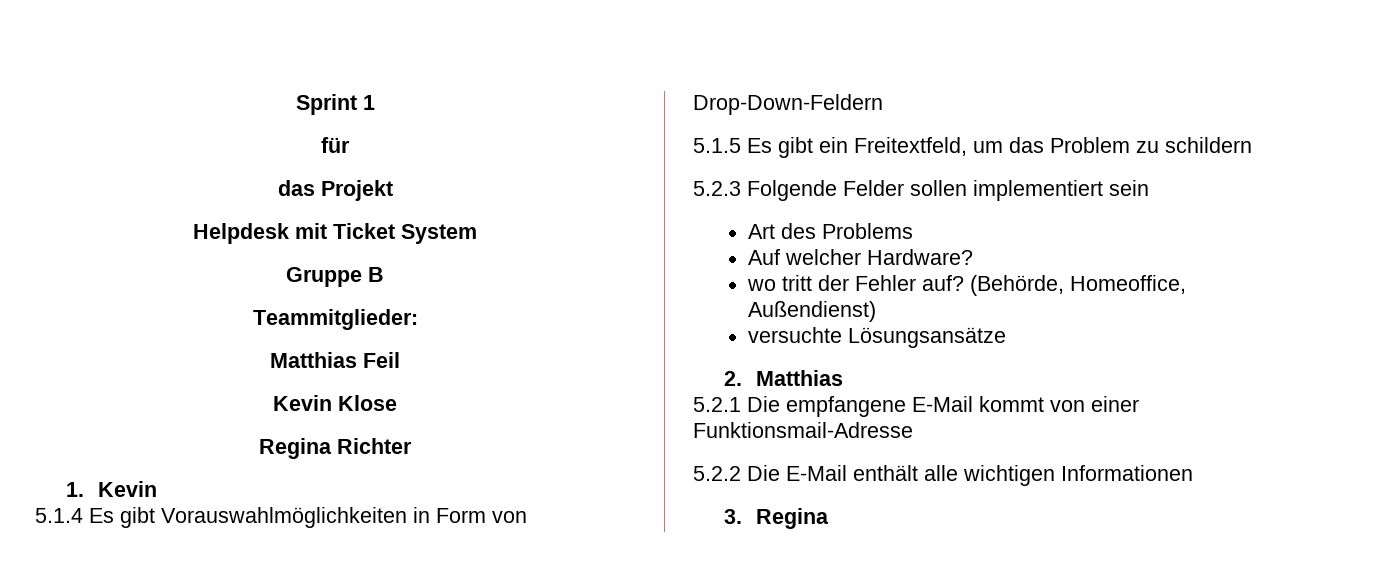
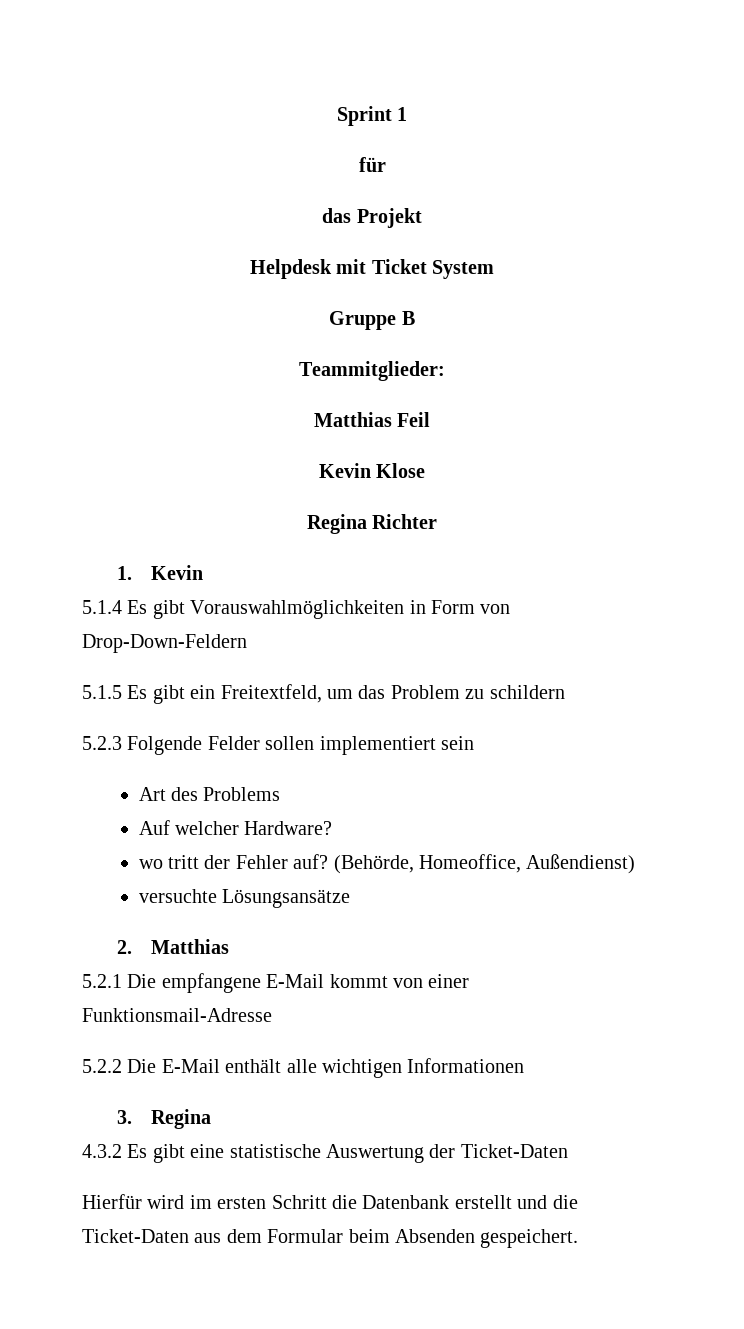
+ 4.3.2 Es gibt eine statistische Auswertung der Ticket-Daten
+ Hierfür wird im ersten Schritt die Datenbank erstellt und die Ticket-Daten aus dem Formular beim Absenden gespeichert.

